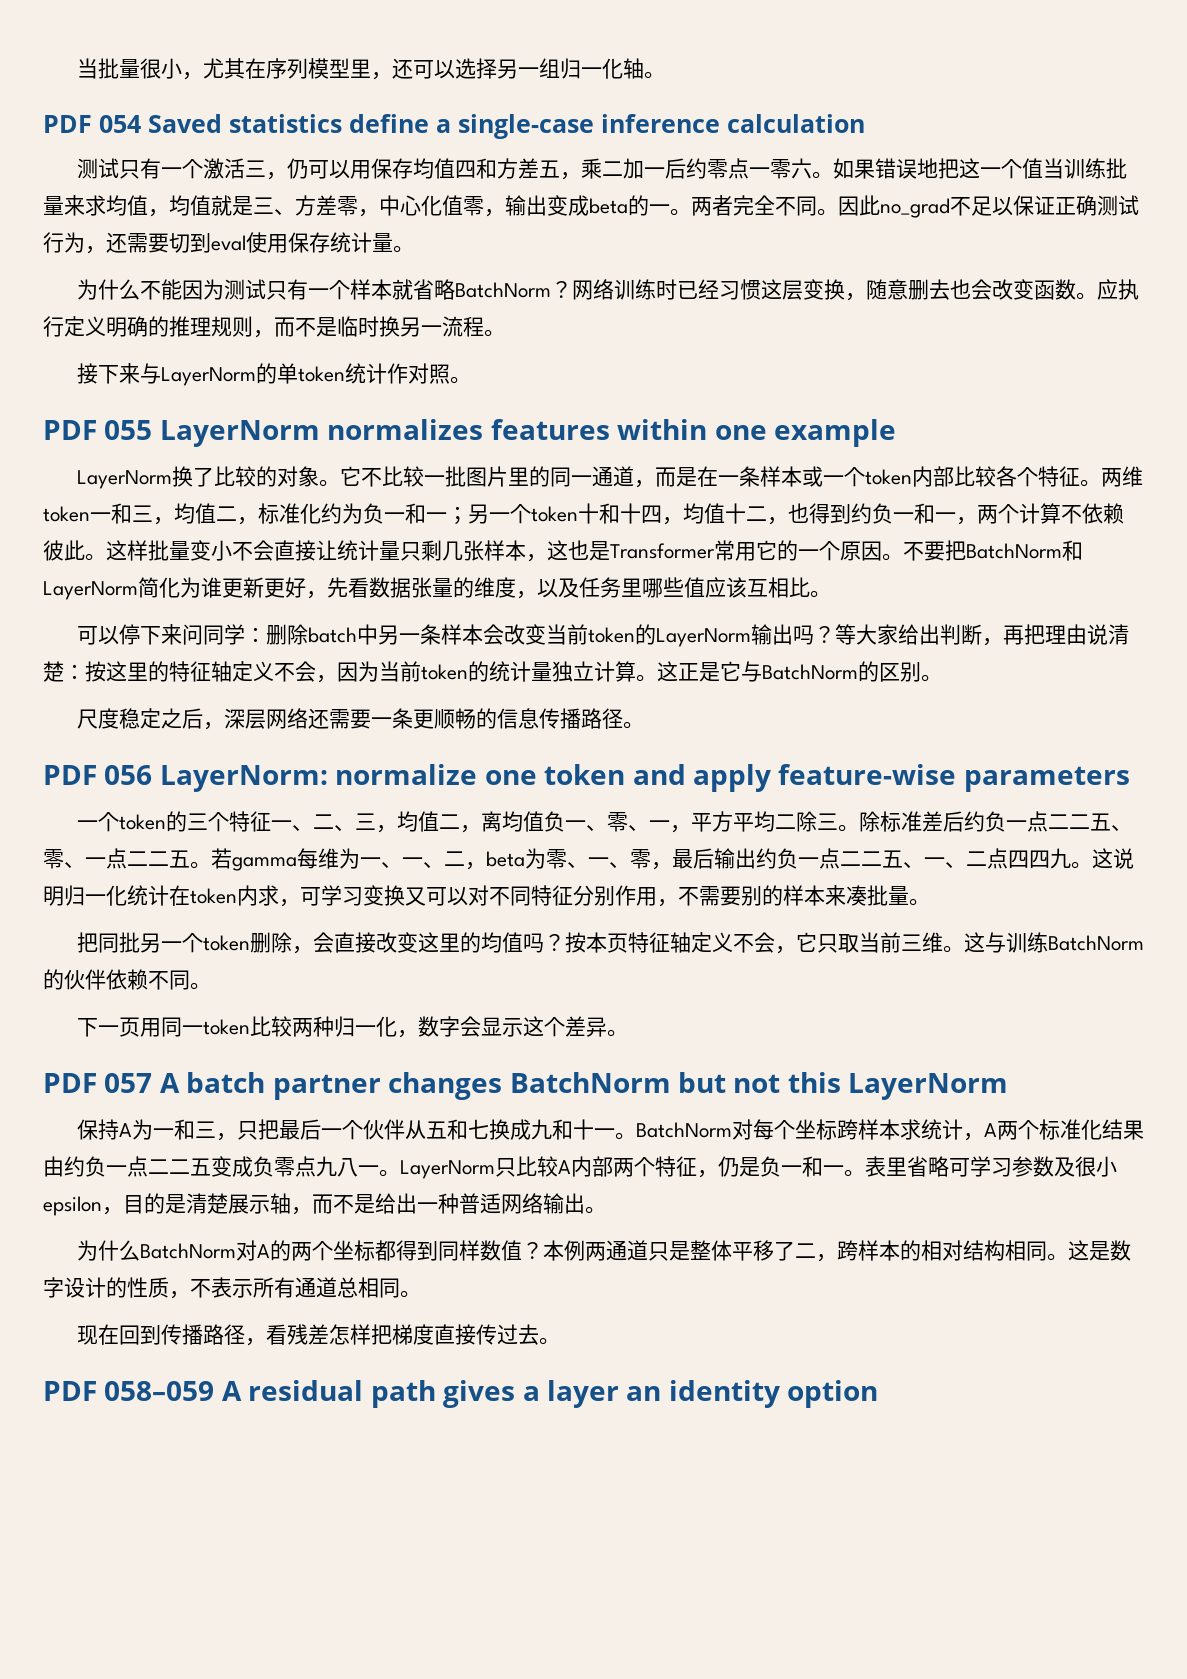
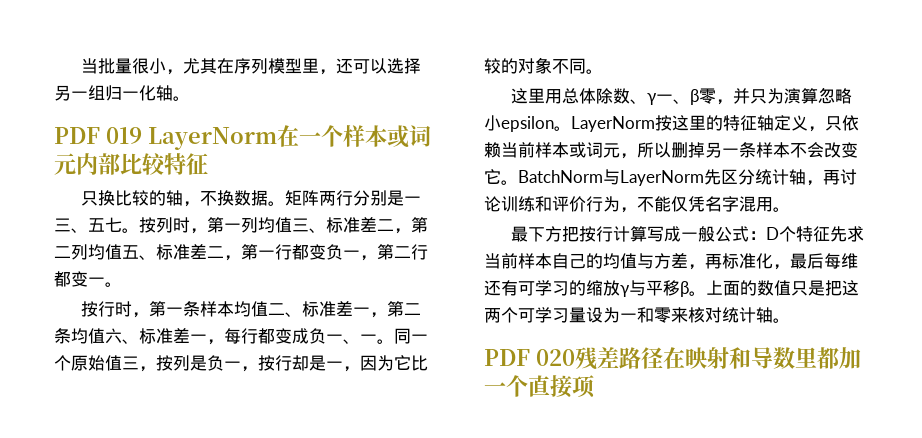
- PDF 054 Saved statistics define a single-case inference calculation
- 测试只有一个激活三，仍可以用保存均值四和方差五，乘二加一后约零点一零六。如果错误地把这一个值当训练批量来求均值，均值就是三、方差零，中心化值零，输出变成beta的一。两者完全不同。因此no_grad不足以保证正确测试行为，还需要切到eval使用保存统计量。
- 为什么不能因为测试只有一个样本就省略BatchNorm？网络训练时已经习惯这层变换，随意删去也会改变函数。应执行定义明确的推理规则，而不是临时换另一流程。
- 接下来与LayerNorm的单token统计作对照。
- PDF 055 LayerNorm normalizes features within one example
- LayerNorm换了比较的对象。它不比较一批图片里的同一通道，而是在一条样本或一个token内部比较各个特征。两维token一和三，均值二，标准化约为负一和一；另一个token十和十四，均值十二，也得到约负一和一，两个计算不依赖彼此。这样批量变小不会直接让统计量只剩几张样本，这也是Transformer常用它的一个原因。不要把BatchNorm和LayerNorm简化为谁更新更好，先看数据张量的维度，以及任务里哪些值应该互相比。
- 可以停下来问同学：删除batch中另一条样本会改变当前token的LayerNorm输出吗？等大家给出判断，再把理由说清楚：按这里的特征轴定义不会，因为当前token的统计量独立计算。这正是它与BatchNorm的区别。
- 尺度稳定之后，深层网络还需要一条更顺畅的信息传播路径。
- PDF 056 LayerNorm: normalize one token and apply feature-wise parameters
- 一个token的三个特征一、二、三，均值二，离均值负一、零、一，平方平均二除三。除标准差后约负一点二二五、零、一点二二五。若gamma每维为一、一、二，beta为零、一、零，最后输出约负一点二二五、一、二点四四九。这说明归一化统计在token内求，可学习变换又可以对不同特征分别作用，不需要别的样本来凑批量。
- 把同批另一个token删除，会直接改变这里的均值吗？按本页特征轴定义不会，它只取当前三维。这与训练BatchNorm的伙伴依赖不同。
- 下一页用同一token比较两种归一化，数字会显示这个差异。
- PDF 057 A batch partner changes BatchNorm but not this LayerNorm
- 保持A为一和三，只把最后一个伙伴从五和七换成九和十一。BatchNorm对每个坐标跨样本求统计，A两个标准化结果由约负一点二二五变成负零点九八一。LayerNorm只比较A内部两个特征，仍是负一和一。表里省略可学习参数及很小epsilon，目的是清楚展示轴，而不是给出一种普适网络输出。
- 为什么BatchNorm对A的两个坐标都得到同样数值？本例两通道只是整体平移了二，跨样本的相对结构相同。这是数字设计的性质，不表示所有通道总相同。
- 现在回到传播路径，看残差怎样把梯度直接传过去。
- PDF 058–059 A residual path gives a layer an identity option
+ PDF 019 LayerNorm在一个样本或词元内部比较特征
+ 只换比较的轴，不换数据。矩阵两行分别是一三、五七。按列时，第一列均值三、标准差二，第二列均值五、标准差二，第一行都变负一，第二行都变一。
+ 按行时，第一条样本均值二、标准差一，第二条均值六、标准差一，每行都变成负一、一。同一个原始值三，按列是负一，按行却是一，因为它比较的对象不同。
+ 这里用总体除数、γ一、β零，并只为演算忽略小epsilon。LayerNorm按这里的特征轴定义，只依赖当前样本或词元，所以删掉另一条样本不会改变它。BatchNorm与LayerNorm先区分统计轴，再讨论训练和评价行为，不能仅凭名字混用。
+ 最下方把按行计算写成一般公式：D个特征先求当前样本自己的均值与方差，再标准化，最后每维还有可学习的缩放γ与平移β。上面的数值只是把这两个可学习量设为一和零来核对统计轴。
+ PDF 020残差路径在映射和导数里都加一个直接项

